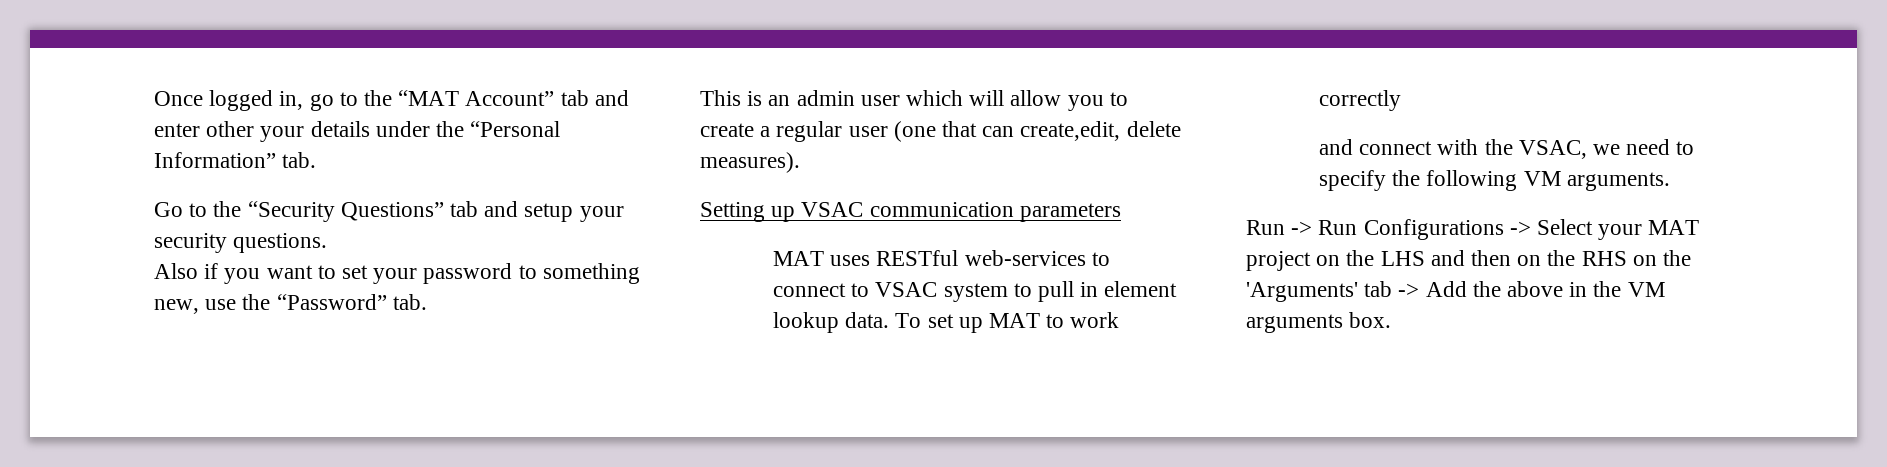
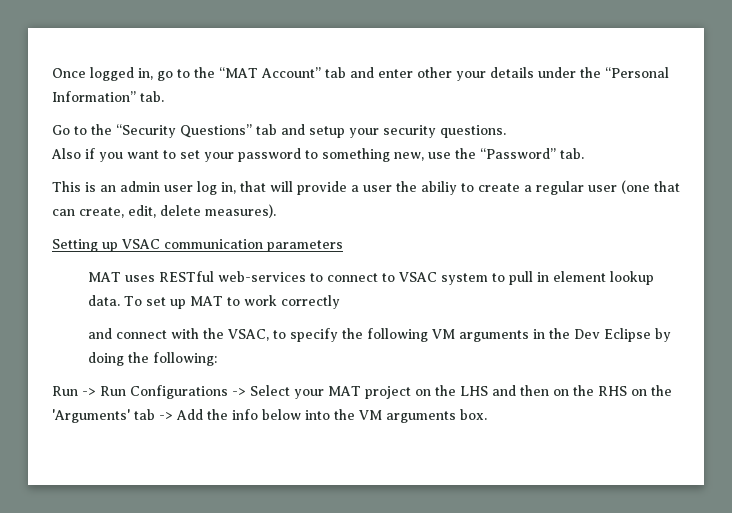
- This is an admin user which will allow you to create a regular user (one that can create,edit, delete measures).
+ This is an admin user log in, that will provide a user the abiliy to create a regular user (one that can create, edit, delete measures).
- and connect with the VSAC, we need to specify the following VM arguments.
+ and connect with the VSAC, to specify the following VM arguments in the Dev Eclipse by doing the following:
- Run -> Run Configurations -> Select your MAT project on the LHS and then on the RHS on the 'Arguments' tab -> Add the above in the VM arguments box.
+ Run -> Run Configurations -> Select your MAT project on the LHS and then on the RHS on the 'Arguments' tab -> Add the info below into the VM arguments box.

